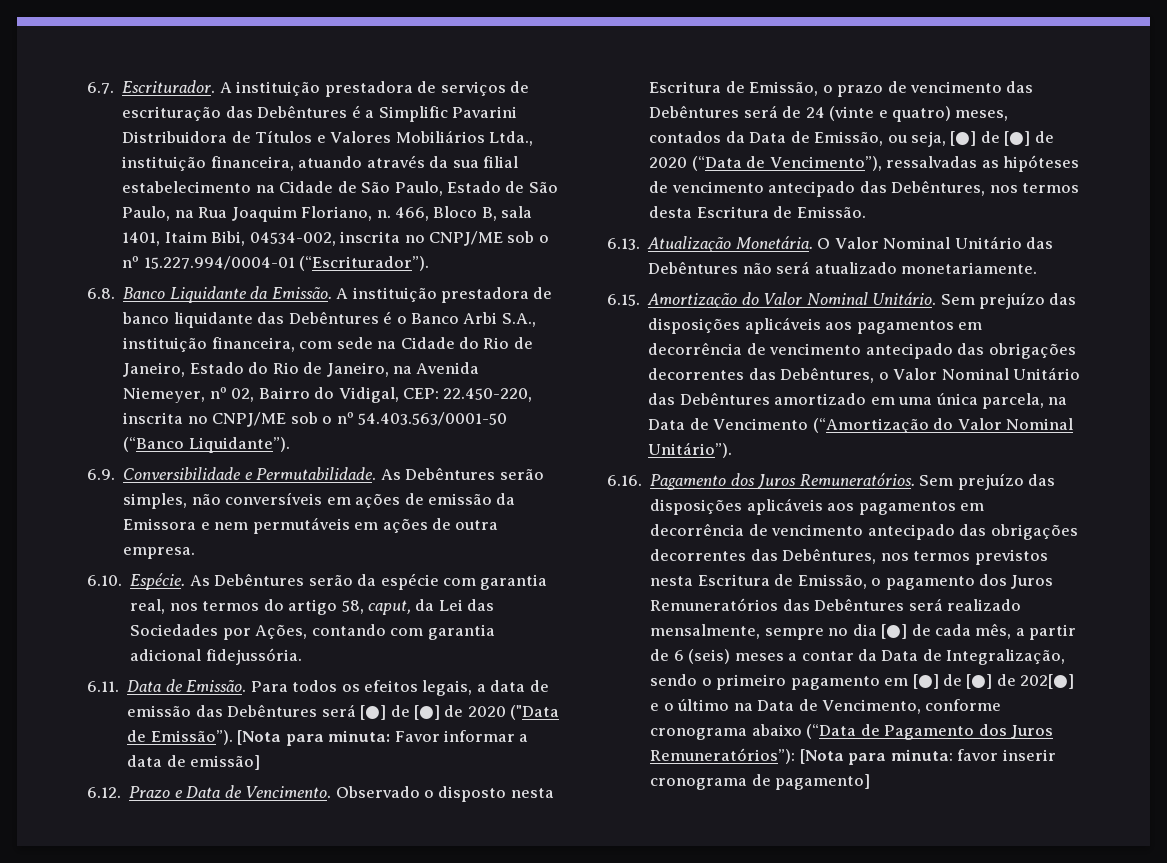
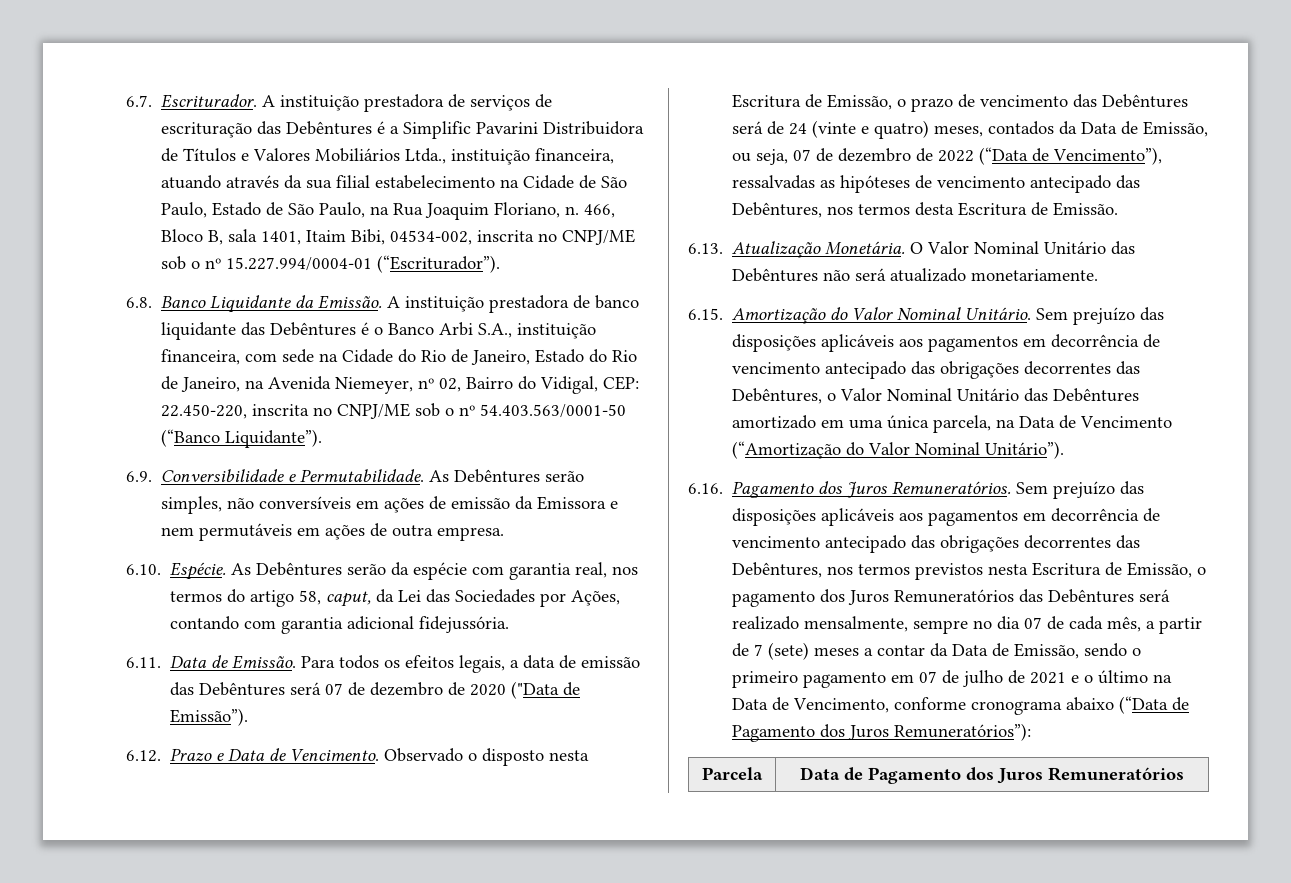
- Para todos os efeitos legais, a data de emissão das Debêntures será [●] de [●] de 2020 ("Data de Emissão”). [Nota para minuta: Favor informar a data de emissão]
+ Para todos os efeitos legais, a data de emissão das Debêntures será 07 de dezembro de 2020 ("Data de Emissão”).
- Observado o disposto nesta Escritura de Emissão, o prazo de vencimento das Debêntures será de 24 (vinte e quatro) meses, contados da Data de Emissão, ou seja, [●] de [●] de 2020 (“Data de Vencimento”), ressalvadas as hipóteses de vencimento antecipado das Debêntures, nos termos desta Escritura de Emissão.
+ Observado o disposto nesta Escritura de Emissão, o prazo de vencimento das Debêntures será de 24 (vinte e quatro) meses, contados da Data de Emissão, ou seja, 07 de dezembro de 2022 (“Data de Vencimento”), ressalvadas as hipóteses de vencimento antecipado das Debêntures, nos termos desta Escritura de Emissão.
- Sem prejuízo das disposições aplicáveis aos pagamentos em decorrência de vencimento antecipado das obrigações decorrentes das Debêntures, nos termos previstos nesta Escritura de Emissão, o pagamento dos Juros Remuneratórios das Debêntures será realizado mensalmente, sempre no dia [●] de cada mês, a partir de 6 (seis) meses a contar da Data de Integralização, sendo o primeiro pagamento em [●] de [●] de 202[●] e o último na Data de Vencimento, conforme cronograma abaixo (“Data de Pagamento dos Juros Remuneratórios”): [Nota para minuta: favor inserir cronograma de pagamento]
+ Sem prejuízo das disposições aplicáveis aos pagamentos em decorrência de vencimento antecipado das obrigações decorrentes das Debêntures, nos termos previstos nesta Escritura de Emissão, o pagamento dos Juros Remuneratórios das Debêntures será realizado mensalmente, sempre no dia 07 de cada mês, a partir de 7 (sete) meses a contar da Data de Emissão, sendo o primeiro pagamento em 07 de julho de 2021 e o último na Data de Vencimento, conforme cronograma abaixo (“Data de Pagamento dos Juros Remuneratórios”):
+ Parcela | Data de Pagamento dos Juros Remuneratórios

